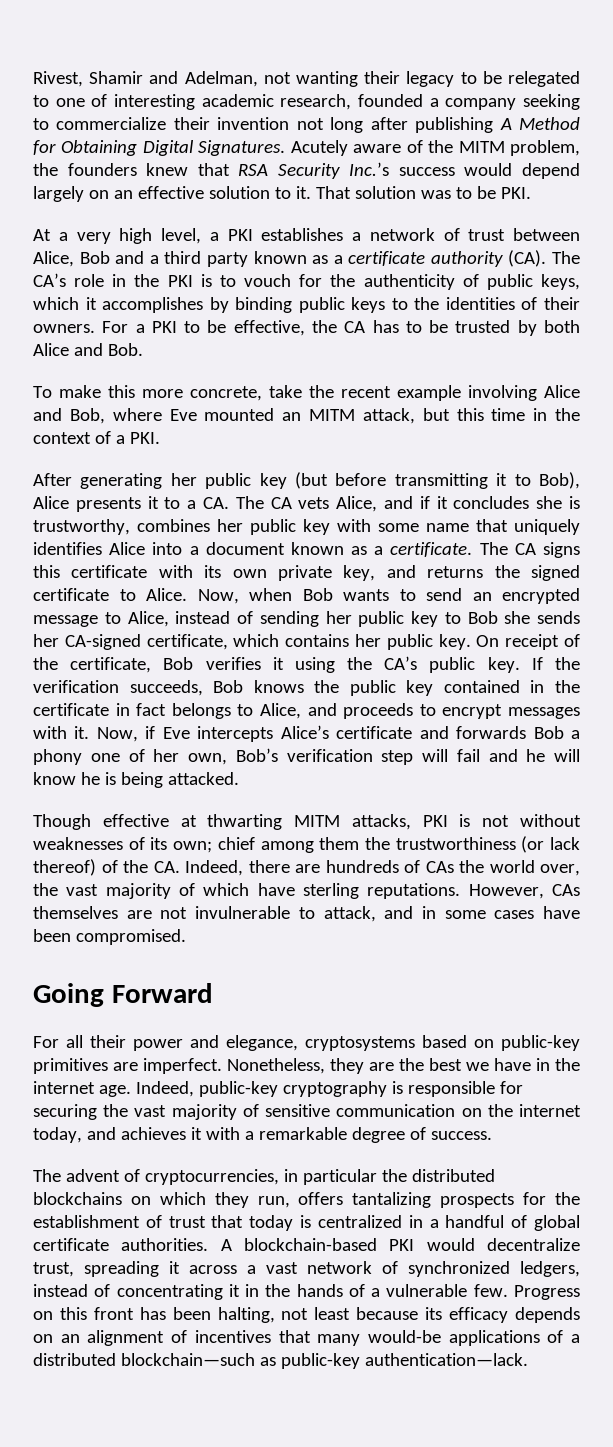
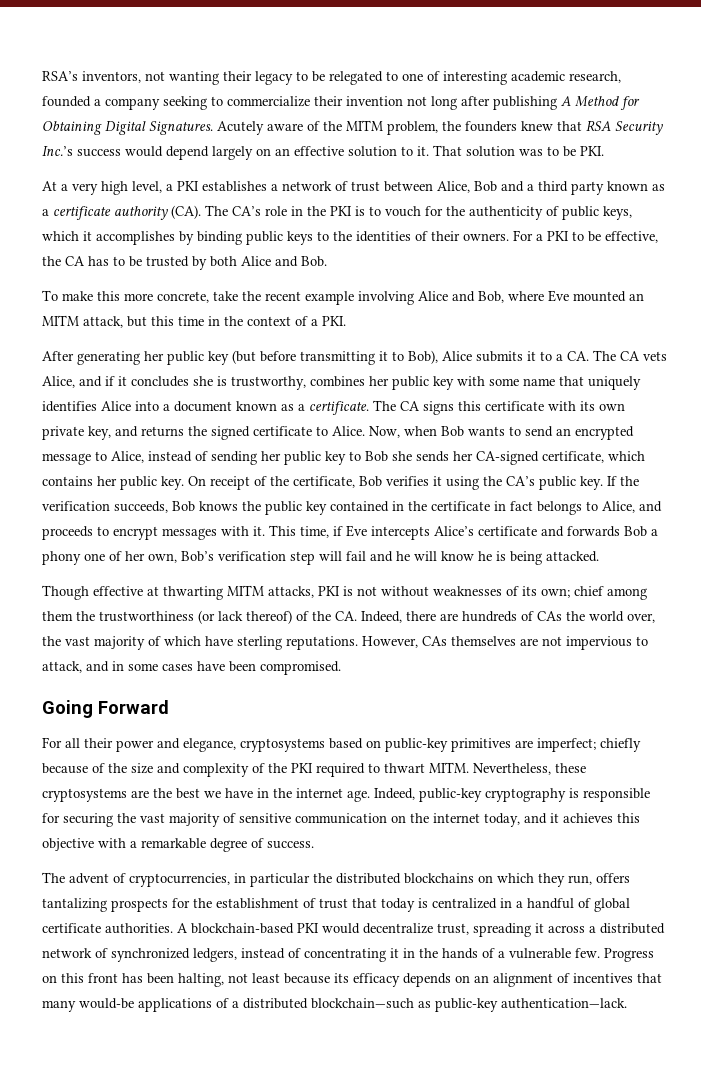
- Rivest, Shamir and Adelman, not wanting their legacy to be relegated to one of interesting academic research, founded a company seeking to commercialize their invention not long after publishing A Method for Obtaining Digital Signatures.
+ RSA’s inventors, not wanting their legacy to be relegated to one of interesting academic research, founded a company seeking to commercialize their invention not long after publishing A Method for Obtaining Digital Signatures.
- After generating her public key (but before transmitting it to Bob), Alice presents it to a CA. The CA vets Alice, and if it concludes she is trustworthy, combines her public key with some name that uniquely identifies Alice into a document known as a certificate.
+ After generating her public key (but before transmitting it to Bob), Alice submits it to a CA. The CA vets Alice, and if it concludes she is trustworthy, combines her public key with some name that uniquely identifies Alice into a document known as a certificate.
- Now, if Eve intercepts Alice’s certificate and forwards Bob a phony one of her own, Bob’s verification step will fail and he will know he is being attacked.
+ This time, if Eve intercepts Alice’s certificate and forwards Bob a phony one of her own, Bob’s verification step will fail and he will know he is being attacked.
- However, CAs themselves are not invulnerable to attack, and in some cases have been compromised.
+ However, CAs themselves are not impervious to attack, and in some cases have been compromised.
- For all their power and elegance, cryptosystems based on public-key primitives are imperfect. Nonetheless, they are the best we have in the internet age.
+ For all their power and elegance, cryptosystems based on public-key primitives are imperfect; chiefly because of the size and complexity of the PKI required to thwart MITM. Nevertheless, these cryptosystems are the best we have in the internet age.
- Indeed, public-key cryptography is responsible for securing the vast majority of sensitive communication on the internet today, and achieves it with a remarkable degree of success.
+ Indeed, public-key cryptography is responsible for securing the vast majority of sensitive communication on the internet today, and it achieves this objective with a remarkable degree of success.
- A blockchain-based PKI would decentralize trust, spreading it across a vast network of synchronized ledgers, instead of concentrating it in the hands of a vulnerable few.
+ A blockchain-based PKI would decentralize trust, spreading it across a distributed network of synchronized ledgers, instead of concentrating it in the hands of a vulnerable few.

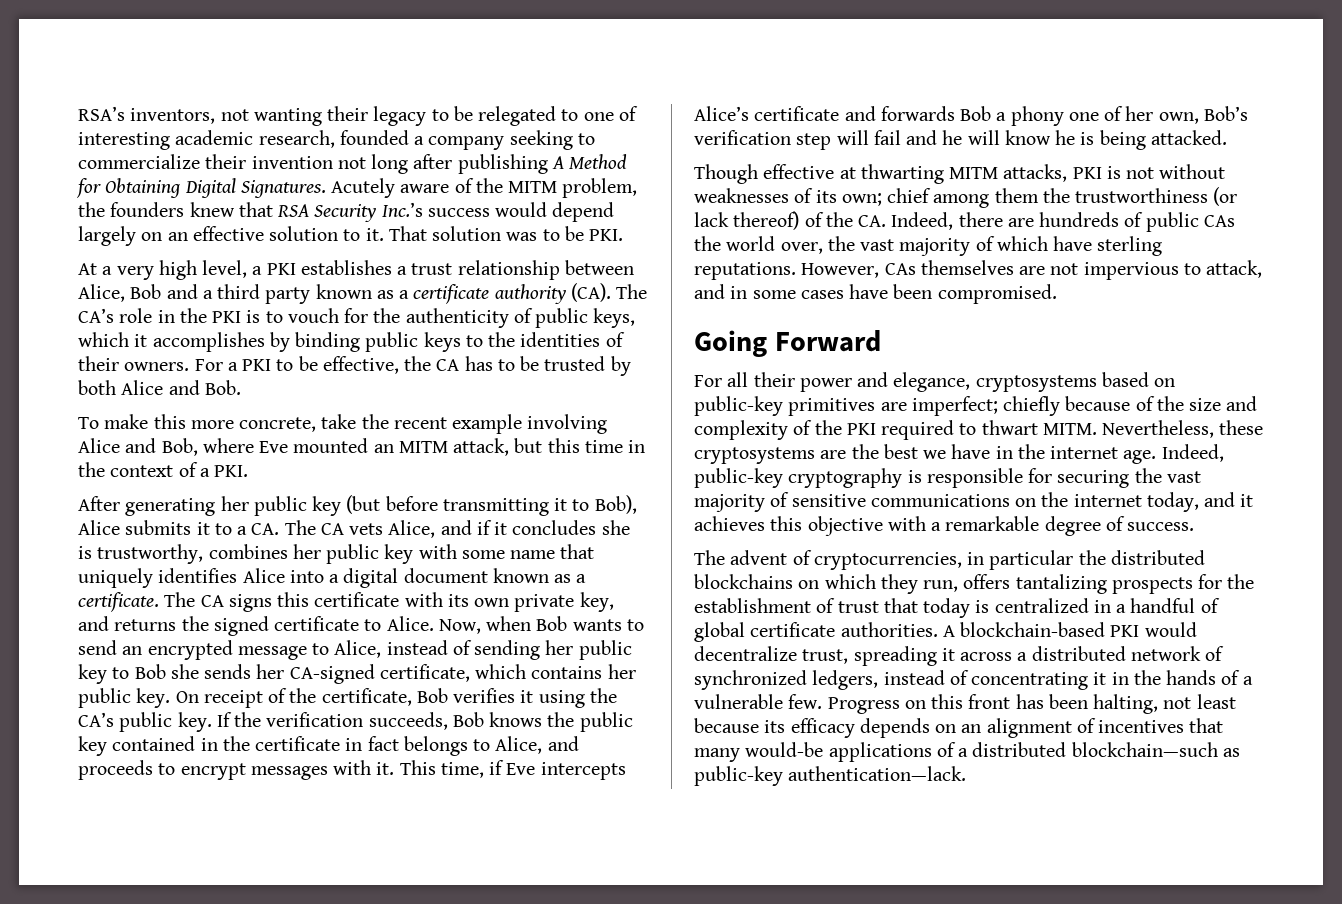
- At a very high level, a PKI establishes a network of trust between Alice, Bob and a third party known as a certificate authority (CA). The CA’s role in the PKI is to vouch for the authenticity of public keys, which it accomplishes by binding public keys to the identities of their owners.
+ At a very high level, a PKI establishes a trust relationship between Alice, Bob and a third party known as a certificate authority (CA). The CA’s role in the PKI is to vouch for the authenticity of public keys, which it accomplishes by binding public keys to the identities of their owners.
- After generating her public key (but before transmitting it to Bob), Alice submits it to a CA. The CA vets Alice, and if it concludes she is trustworthy, combines her public key with some name that uniquely identifies Alice into a document known as a certificate.
+ After generating her public key (but before transmitting it to Bob), Alice submits it to a CA. The CA vets Alice, and if it concludes she is trustworthy, combines her public key with some name that uniquely identifies Alice into a digital document known as a certificate.
- Though effective at thwarting MITM attacks, PKI is not without weaknesses of its own; chief among them the trustworthiness (or lack thereof) of the CA. Indeed, there are hundreds of CAs the world over, the vast majority of which have sterling reputations.
+ Though effective at thwarting MITM attacks, PKI is not without weaknesses of its own; chief among them the trustworthiness (or lack thereof) of the CA. Indeed, there are hundreds of public CAs the world over, the vast majority of which have sterling reputations.
- Indeed, public-key cryptography is responsible for securing the vast majority of sensitive communication on the internet today, and it achieves this objective with a remarkable degree of success.
+ Indeed, public-key cryptography is responsible for securing the vast majority of sensitive communications on the internet today, and it achieves this objective with a remarkable degree of success.

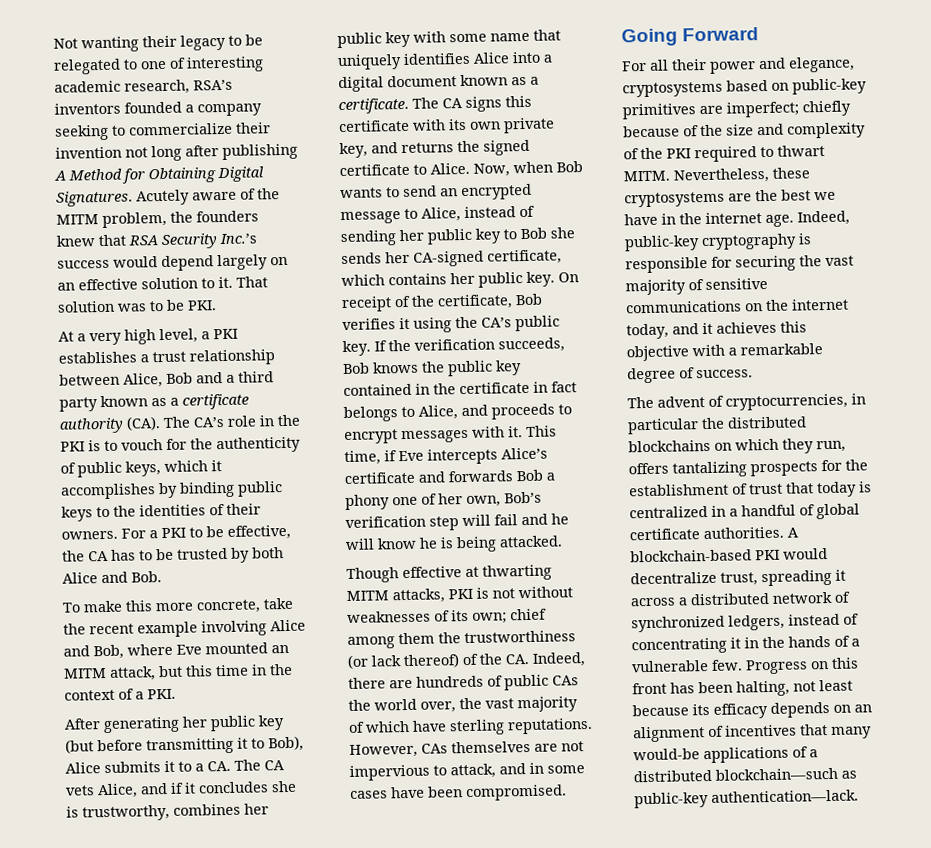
- RSA’s inventors, not wanting their legacy to be relegated to one of interesting academic research, founded a company seeking to commercialize their invention not long after publishing A Method for Obtaining Digital Signatures.
+ Not wanting their legacy to be relegated to one of interesting academic research, RSA’s inventors founded a company seeking to commercialize their invention not long after publishing A Method for Obtaining Digital Signatures.

